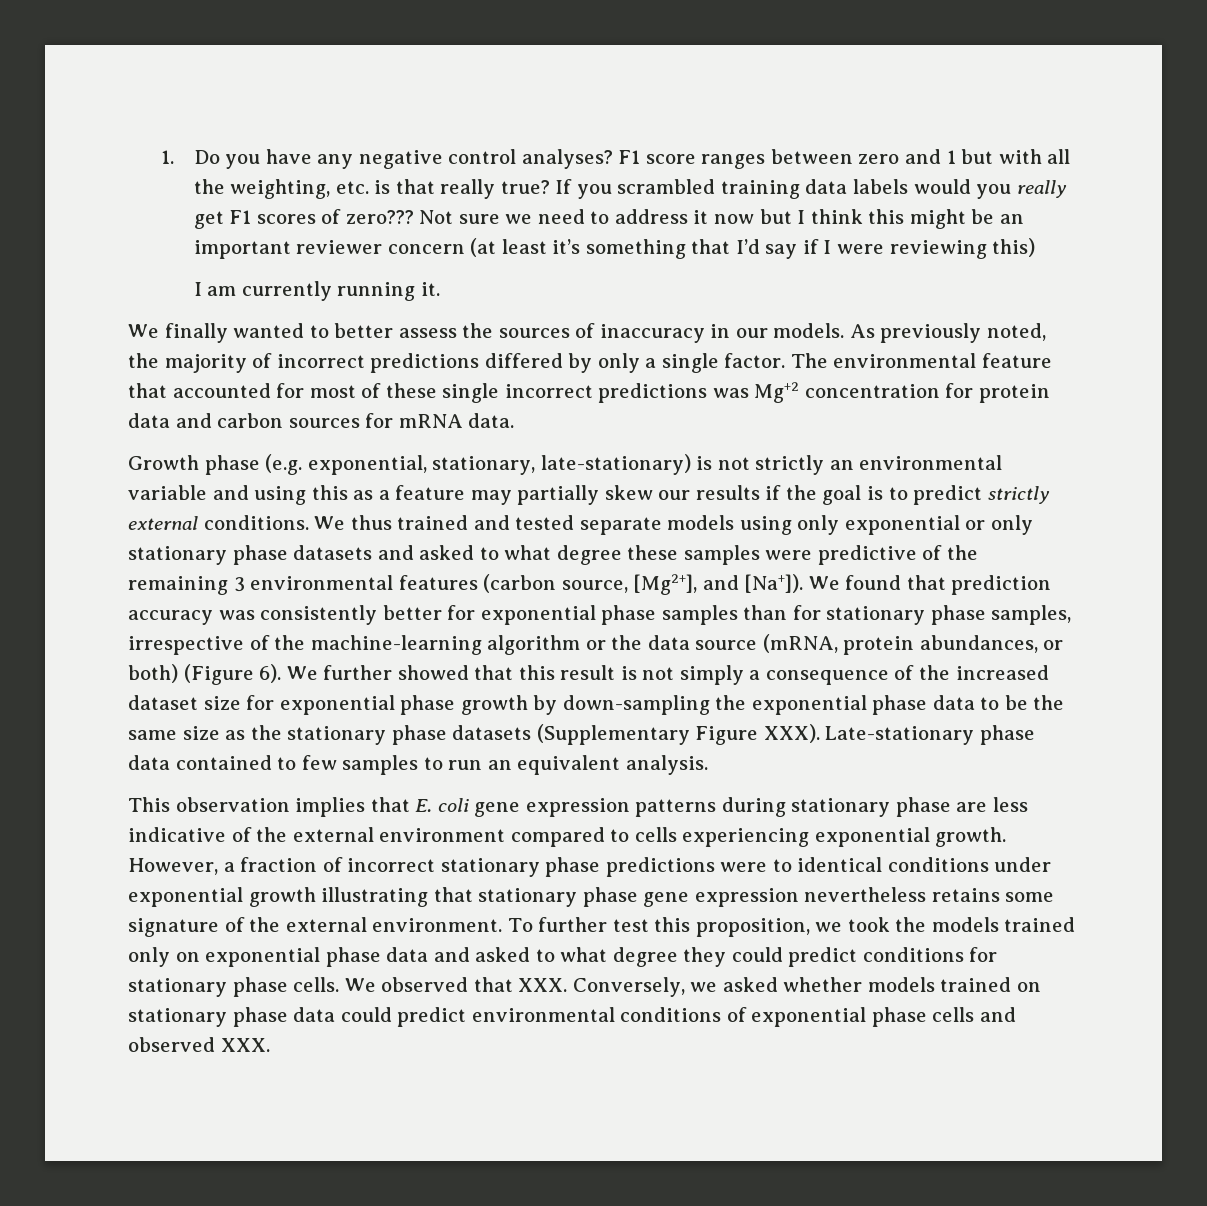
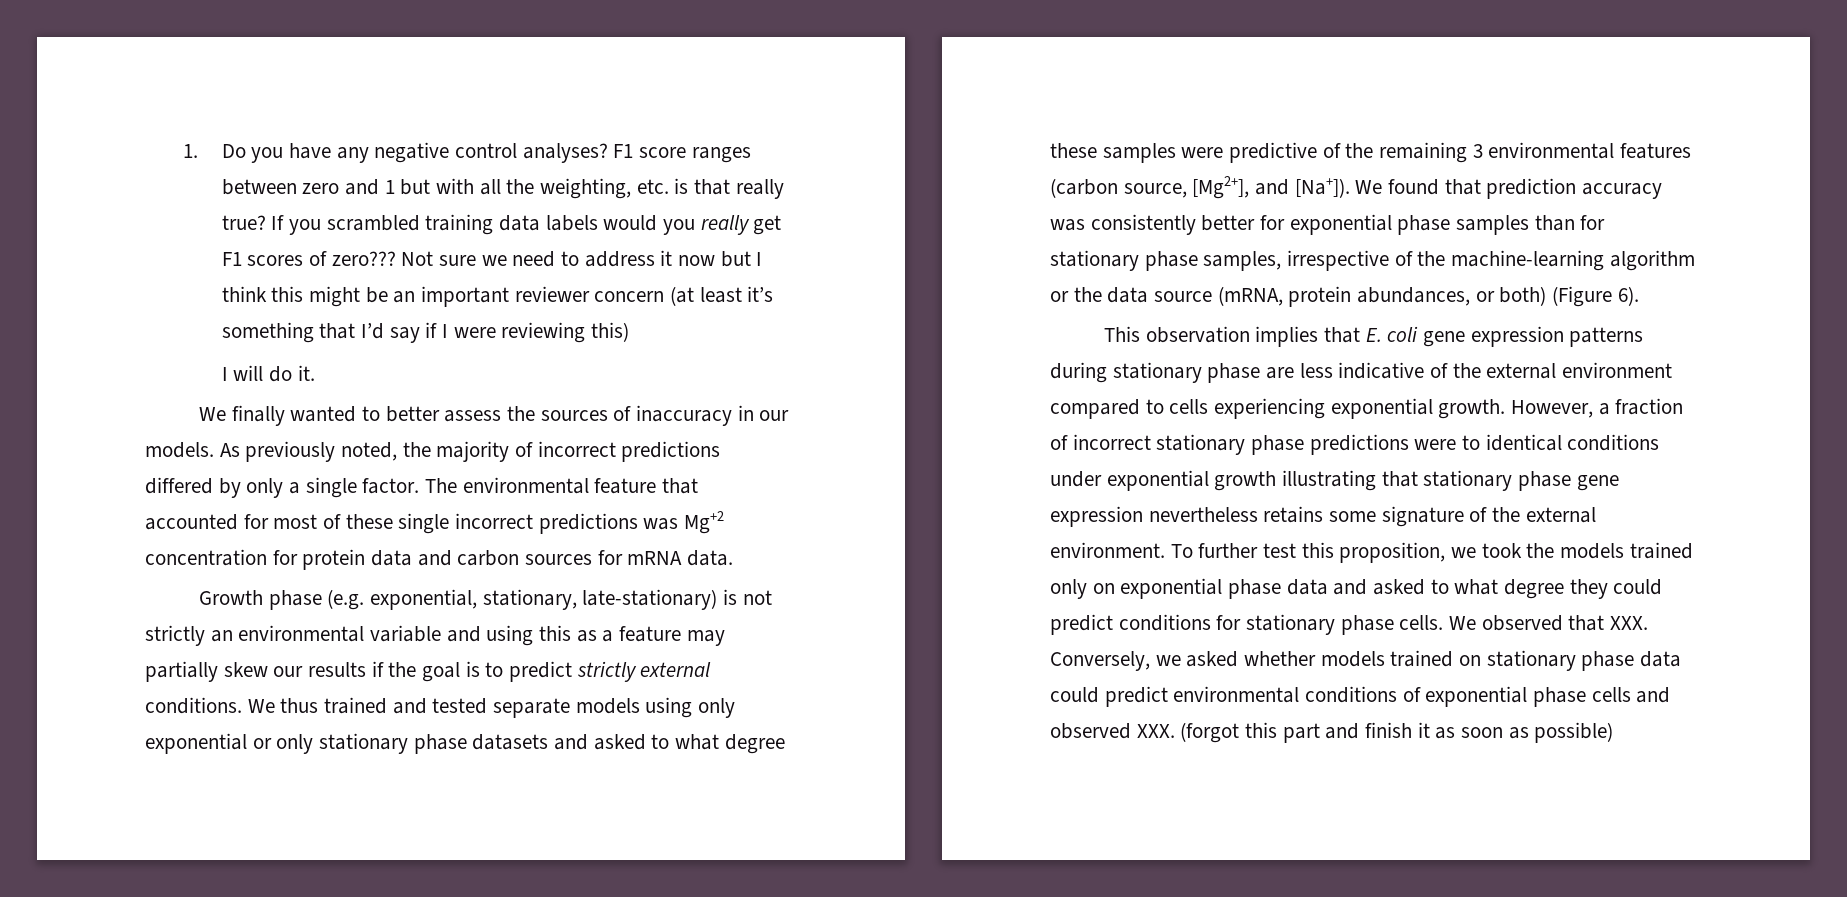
- I am currently running it.
+ I will do it.
- We further showed that this result is not simply a consequence of the increased dataset size for exponential phase growth by down-sampling the exponential phase data to be the same size as the stationary phase datasets (Supplementary Figure XXX). Late-stationary phase data contained to few samples to run an equivalent analysis.
- We observed that XXX. Conversely, we asked whether models trained on stationary phase data could predict environmental conditions of exponential phase cells and observed XXX.
+ We observed that XXX. Conversely, we asked whether models trained on stationary phase data could predict environmental conditions of exponential phase cells and observed XXX. (forgot this part and finish it as soon as possible)

